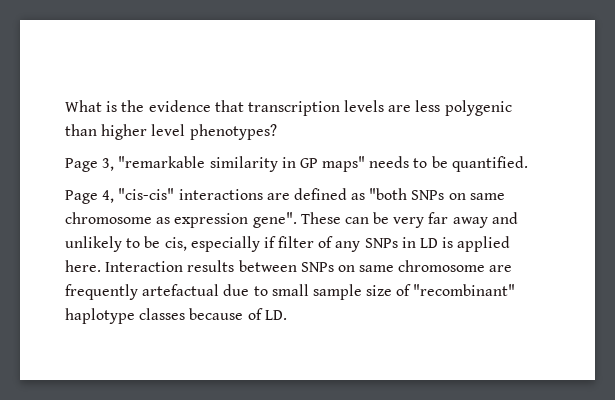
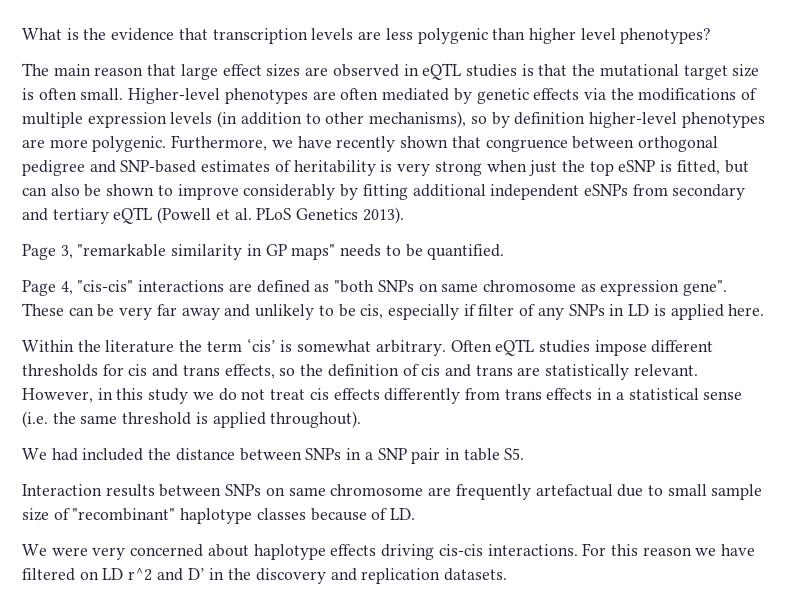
+ The main reason that large effect sizes are observed in eQTL studies is that the mutational target size is often small. Higher-level phenotypes are often mediated by genetic effects via the modifications of multiple expression levels (in addition to other mechanisms), so by definition higher-level phenotypes are more polygenic. Furthermore, we have recently shown that congruence between orthogonal pedigree and SNP-based estimates of heritability is very strong when just the top eSNP is fitted, but can also be shown to improve considerably by fitting additional independent eSNPs from secondary and tertiary eQTL (Powell et al. PLoS Genetics 2013).
- These can be very far away and unlikely to be cis, especially if filter of any SNPs in LD is applied here. Interaction results between SNPs on same chromosome are frequently artefactual due to small sample size of "recombinant" haplotype classes because of LD.
+ These can be very far away and unlikely to be cis, especially if filter of any SNPs in LD is applied here.
+ Within the literature the term ‘cis’ is somewhat arbitrary. Often eQTL studies impose different thresholds for cis and trans effects, so the definition of cis and trans are statistically relevant. However, in this study we do not treat cis effects differently from trans effects in a statistical sense (i.e. the same threshold is applied throughout).
+ We had included the distance between SNPs in a SNP pair in table S5.
+ Interaction results between SNPs on same chromosome are frequently artefactual due to small sample size of "recombinant" haplotype classes because of LD.
+ We were very concerned about haplotype effects driving cis-cis interactions. For this reason we have filtered on LD r^2 and D’ in the discovery and replication datasets.

